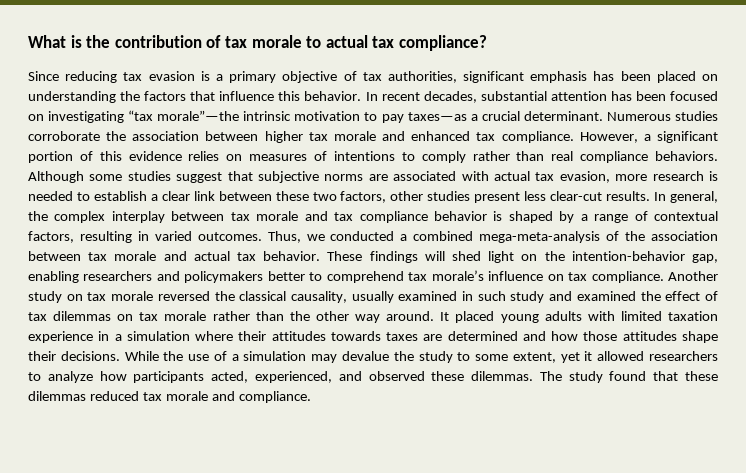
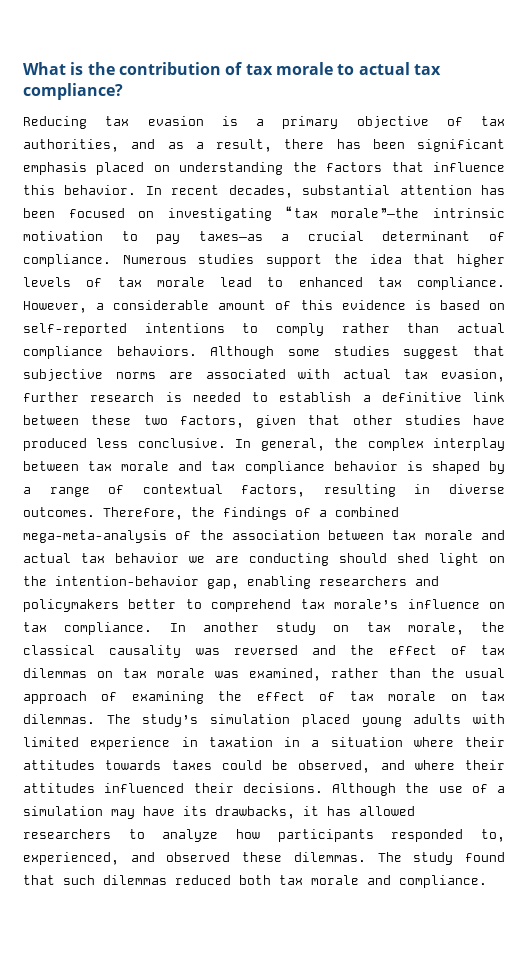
- Since reducing tax evasion is a primary objective of tax authorities, significant emphasis has been placed on understanding the factors that influence this behavior.
+ Reducing tax evasion is a primary objective of tax authorities, and as a result, there has been significant emphasis placed on understanding the factors that influence this behavior.
- In recent decades, substantial attention has been focused on investigating “tax morale”—the intrinsic motivation to pay taxes—as a crucial determinant. Numerous studies corroborate the association between higher tax morale and enhanced tax compliance.
+ In recent decades, substantial attention has been focused on investigating “tax morale”—the intrinsic motivation to pay taxes—as a crucial determinant of compliance. Numerous studies support the idea that higher levels of tax morale lead to enhanced tax compliance.
- However, a significant portion of this evidence relies on measures of intentions to comply rather than real compliance behaviors.
+ However, a considerable amount of this evidence is based on self-reported intentions to comply rather than actual compliance behaviors.
- Although some studies suggest that subjective norms are associated with actual tax evasion, more research is needed to establish a clear link between these two factors, other studies present less clear-cut results.
+ Although some studies suggest that subjective norms are associated with actual tax evasion, further research is needed to establish a definitive link between these two factors, given that other studies have produced less conclusive.
- In general, the complex interplay between tax morale and tax compliance behavior is shaped by a range of contextual factors, resulting in varied outcomes. Thus, we conducted a combined mega-meta-analysis of the association between tax morale and actual tax behavior. These findings will shed light on the intention-behavior gap, enabling researchers and policymakers better to comprehend tax morale’s influence on tax compliance.
+ In general, the complex interplay between tax morale and tax compliance behavior is shaped by a range of contextual factors, resulting in diverse outcomes. Therefore, the findings of a combined mega-meta-analysis of the association between tax morale and actual tax behavior we are conducting should shed light on the intention-behavior gap, enabling researchers and policymakers better to comprehend tax morale’s influence on tax compliance.
- Another study on tax morale reversed the classical causality, usually examined in such study and examined the effect of tax dilemmas on tax morale rather than the other way around. It placed young adults with limited taxation experience in a simulation where their attitudes towards taxes are determined and how those attitudes shape their decisions.
+ In another study on tax morale, the classical causality was reversed and the effect of tax dilemmas on tax morale was examined, rather than the usual approach of examining the effect of tax morale on tax dilemmas. The study’s simulation placed young adults with limited experience in taxation in a situation where their attitudes towards taxes could be observed, and where their attitudes influenced their decisions.
- While the use of a simulation may devalue the study to some extent, yet it allowed researchers to analyze how participants acted, experienced, and observed these dilemmas.
+ Although the use of a simulation may have its drawbacks, it has allowed researchers to analyze how participants responded to, experienced, and observed these dilemmas.
- The study found that these dilemmas reduced tax morale and compliance.
+ The study found that such dilemmas reduced both tax morale and compliance.

